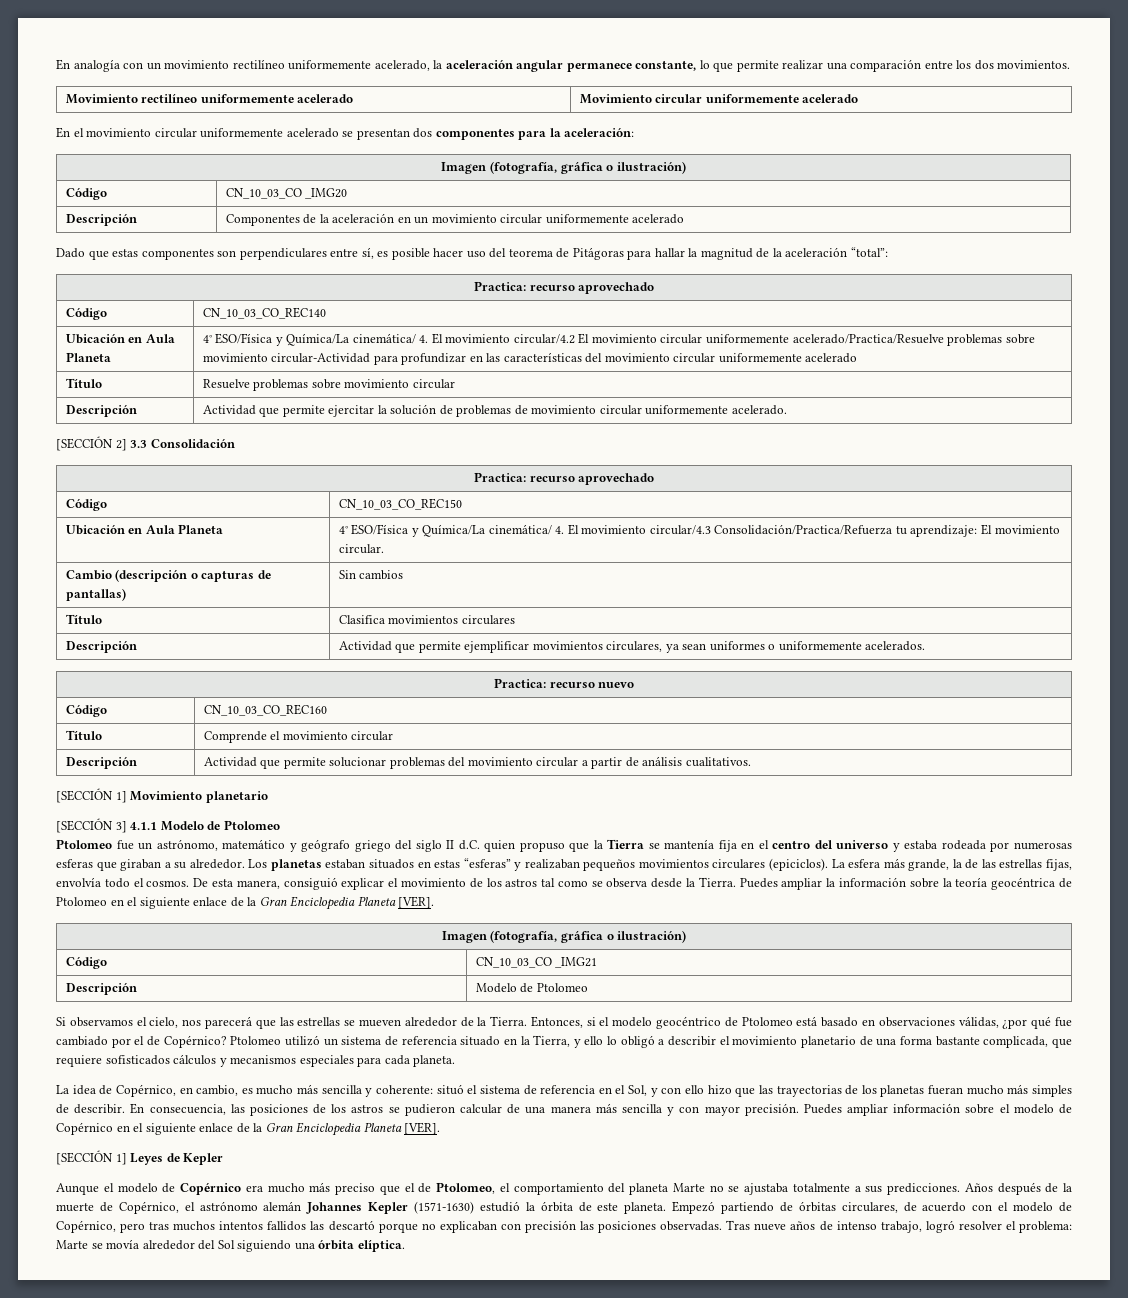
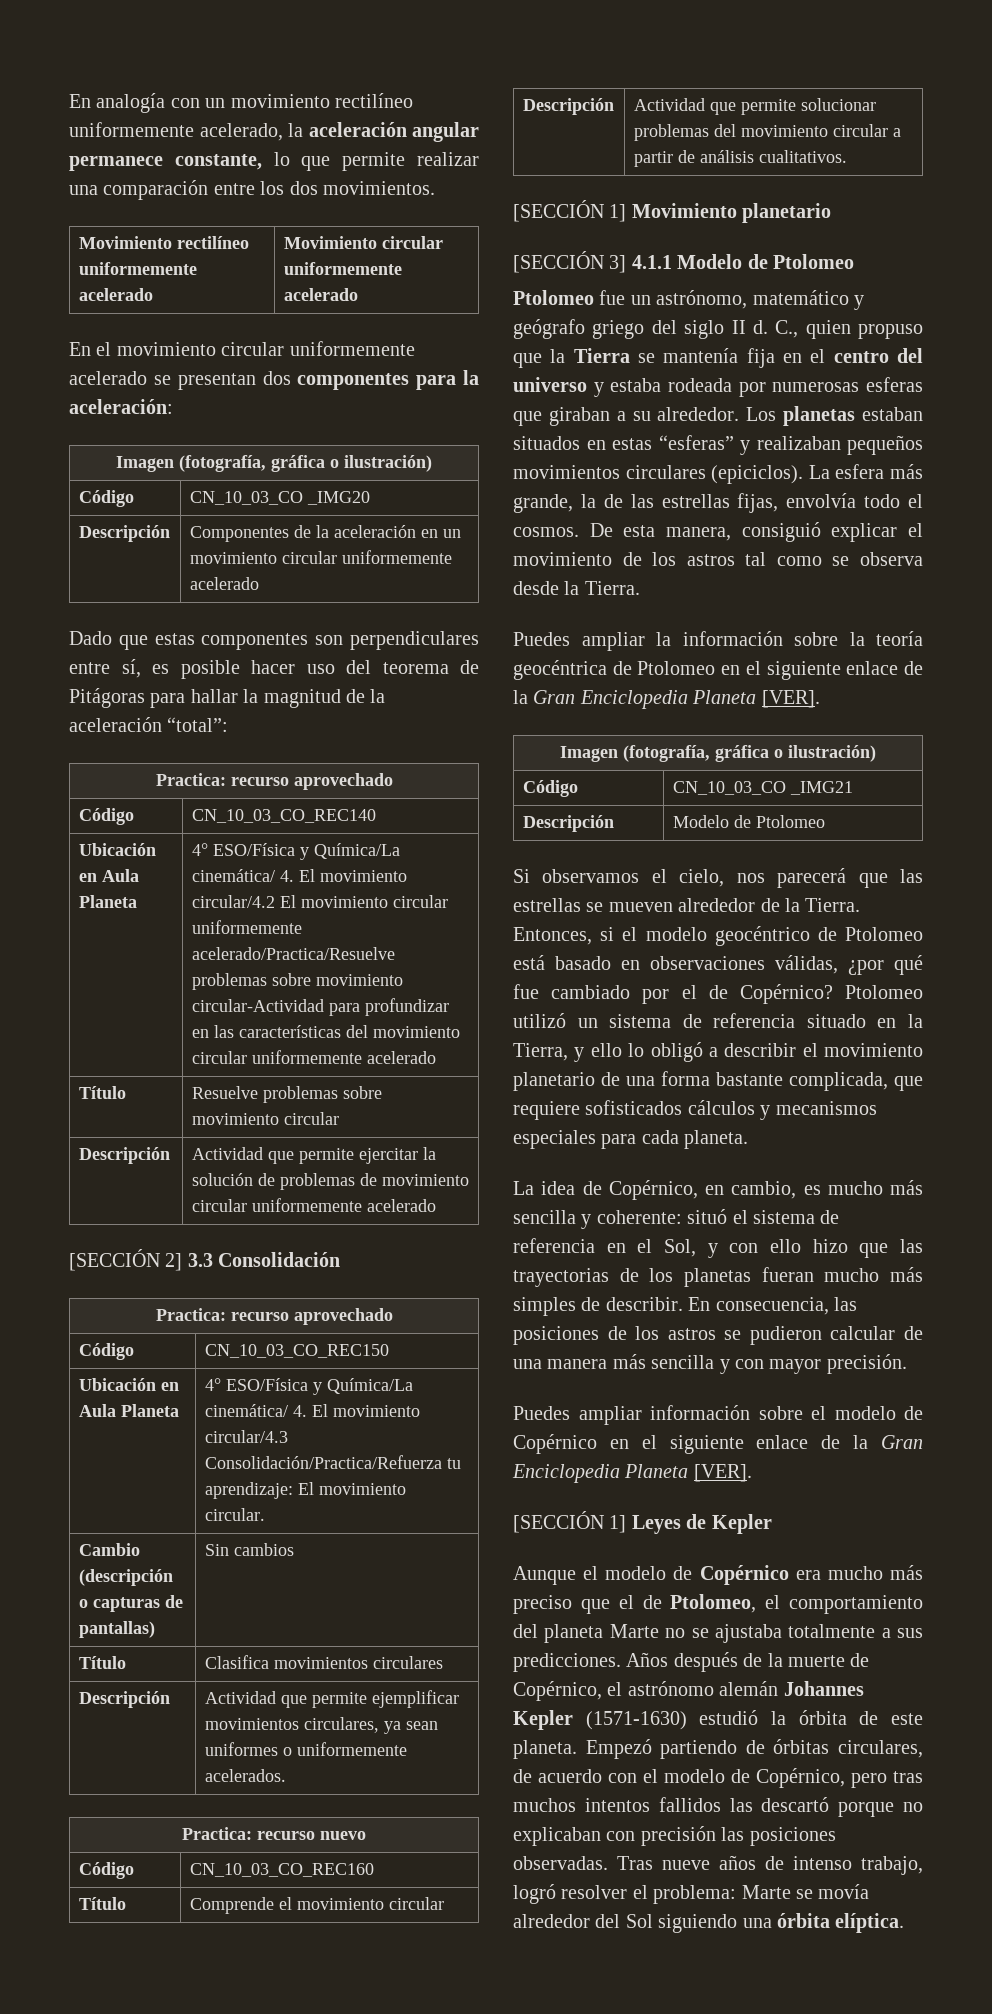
- Descripción | Actividad que permite ejercitar la solución de problemas de movimiento circular uniformemente acelerado.
+ Descripción | Actividad que permite ejercitar la solución de problemas de movimiento circular uniformemente acelerado
- Ptolomeo fue un astrónomo, matemático y geógrafo griego del siglo II d.C. quien propuso que la Tierra se mantenía fija en el centro del universo y estaba rodeada por numerosas esferas que giraban a su alrededor.
+ Ptolomeo fue un astrónomo, matemático y geógrafo griego del siglo II d. C., quien propuso que la Tierra se mantenía fija en el centro del universo y estaba rodeada por numerosas esferas que giraban a su alrededor.
- De esta manera, consiguió explicar el movimiento de los astros tal como se observa desde la Tierra. Puedes ampliar la información sobre la teoría geocéntrica de Ptolomeo en el siguiente enlace de la Gran Enciclopedia Planeta [VER].
+ De esta manera, consiguió explicar el movimiento de los astros tal como se observa desde la Tierra.
+ Puedes ampliar la información sobre la teoría geocéntrica de Ptolomeo en el siguiente enlace de la Gran Enciclopedia Planeta [VER].
- En consecuencia, las posiciones de los astros se pudieron calcular de una manera más sencilla y con mayor precisión. Puedes ampliar información sobre el modelo de Copérnico en el siguiente enlace de la Gran Enciclopedia Planeta [VER].
+ En consecuencia, las posiciones de los astros se pudieron calcular de una manera más sencilla y con mayor precisión.
+ Puedes ampliar información sobre el modelo de Copérnico en el siguiente enlace de la Gran Enciclopedia Planeta [VER].

